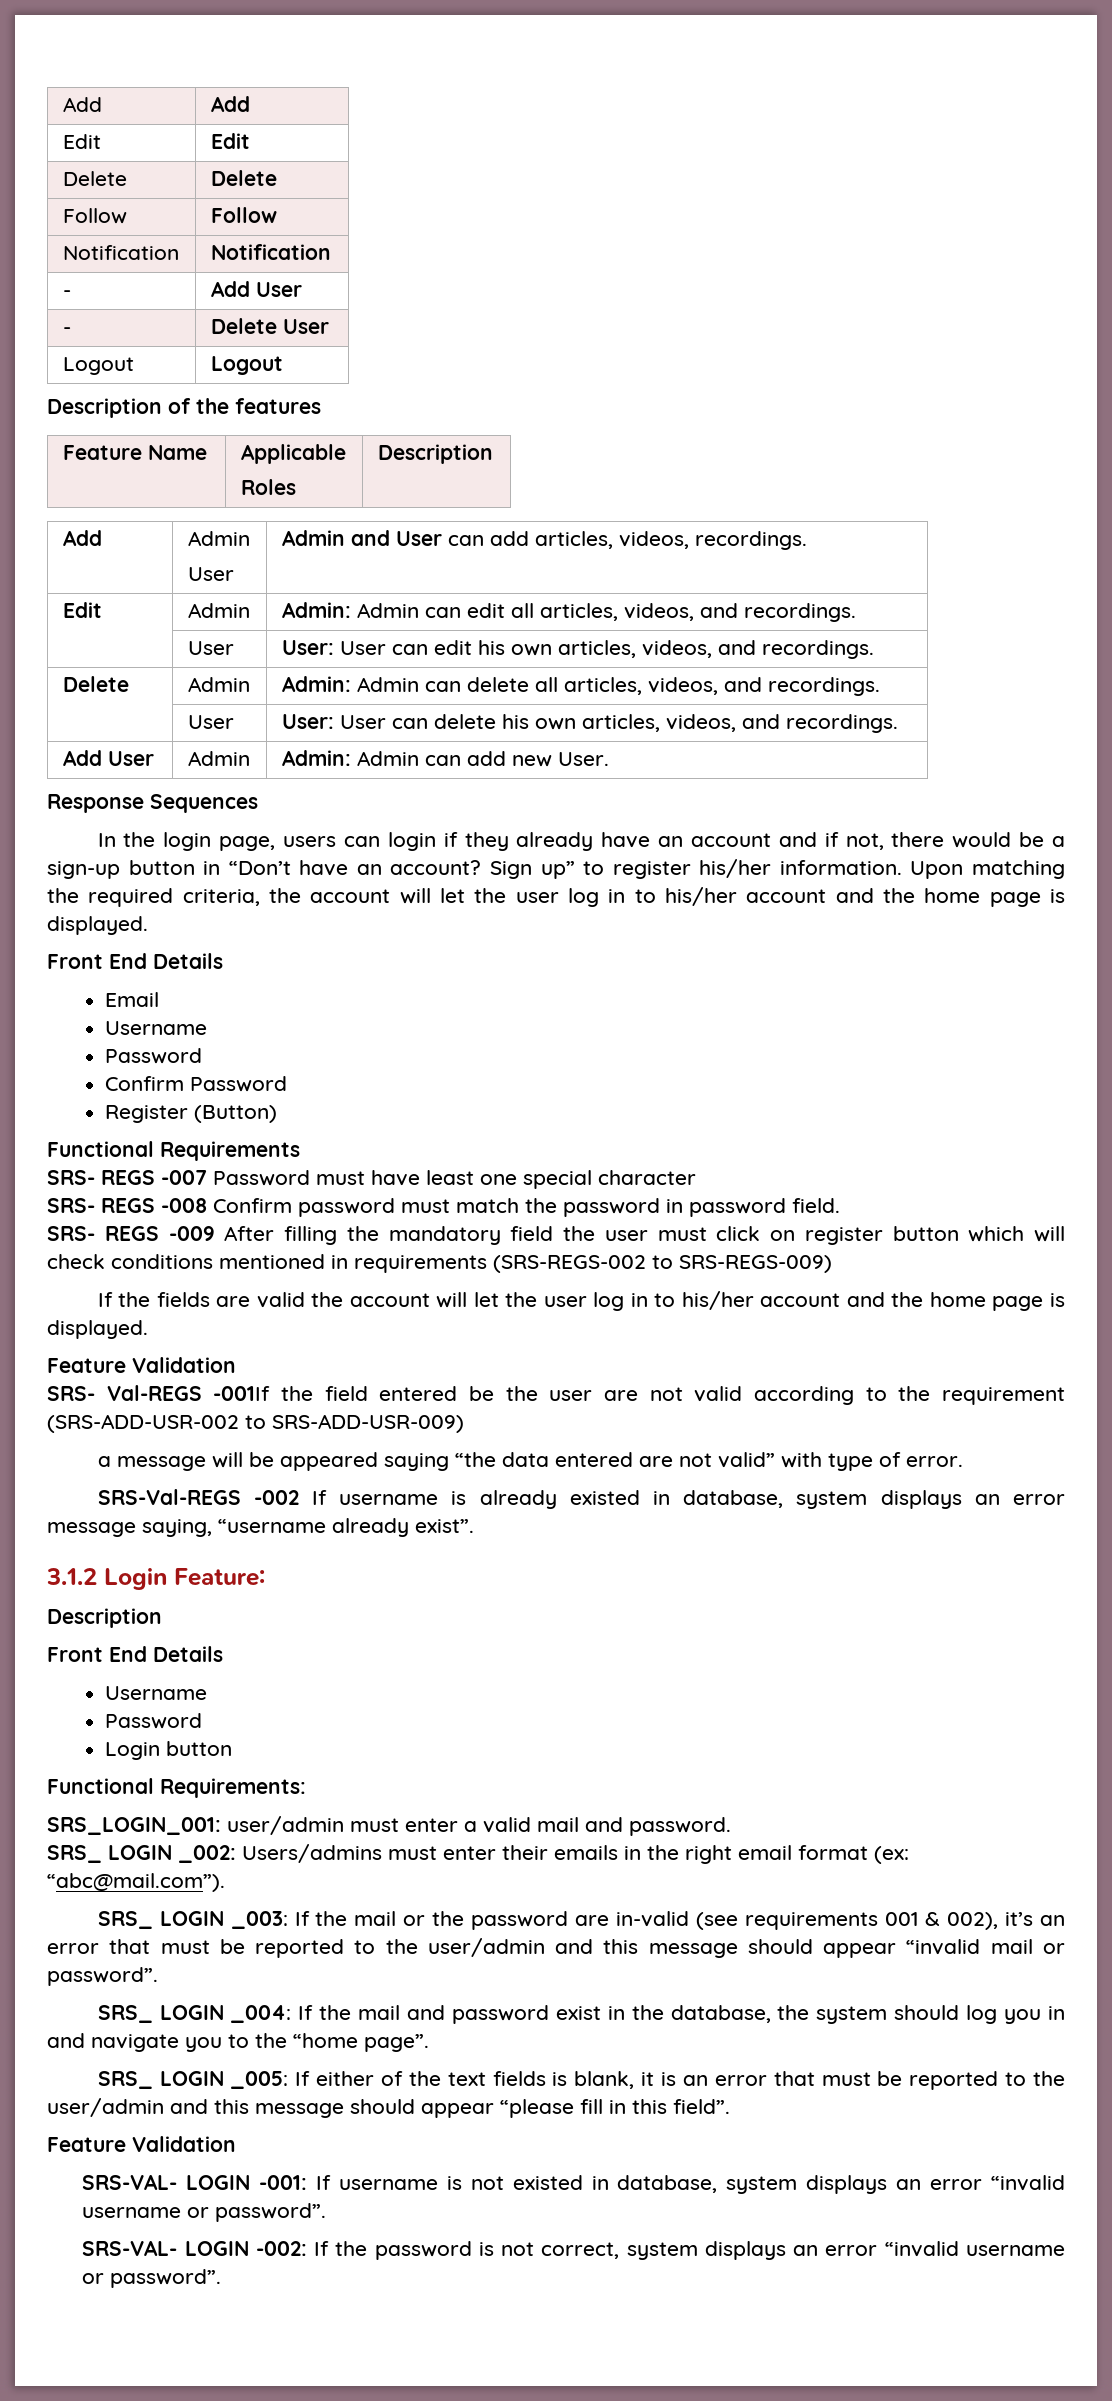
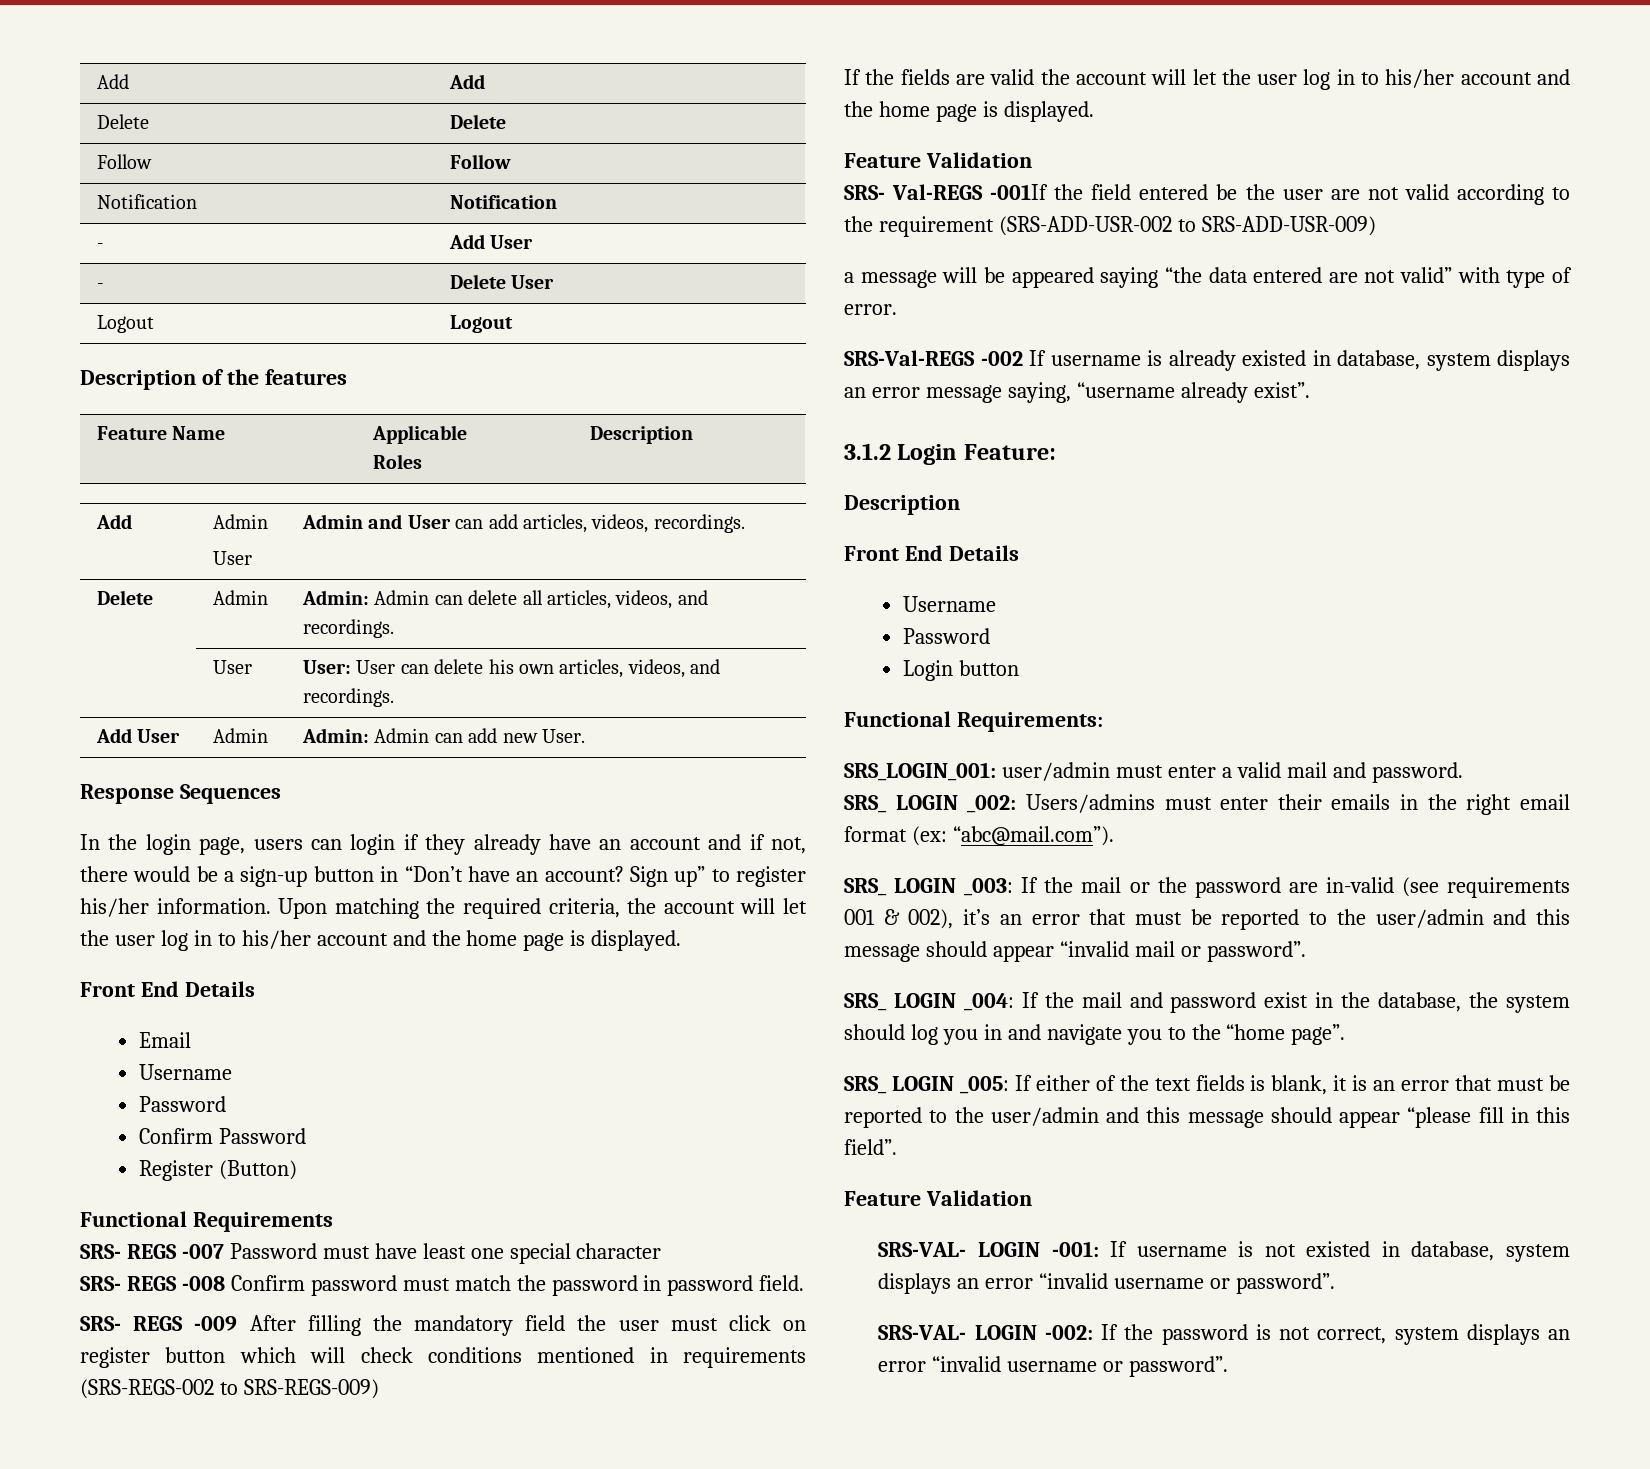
- Edit | Edit
- Edit | Admin | Admin: Admin can edit all articles, videos, and recordings.
- | User | User: User can edit his own articles, videos, and recordings.

